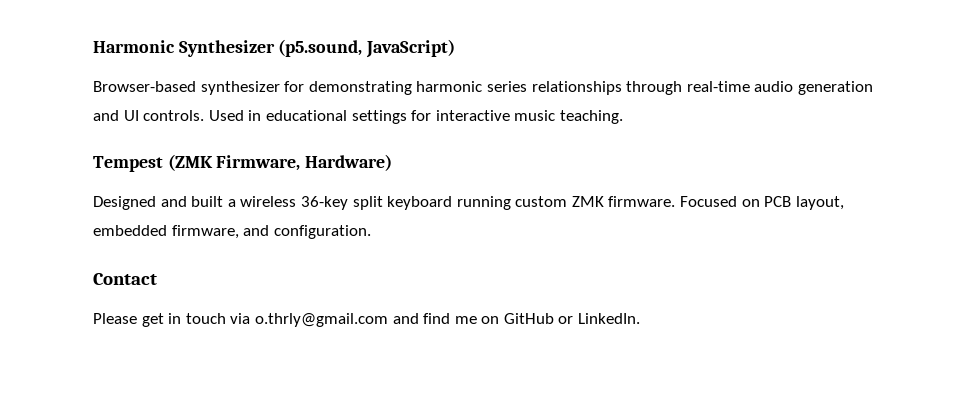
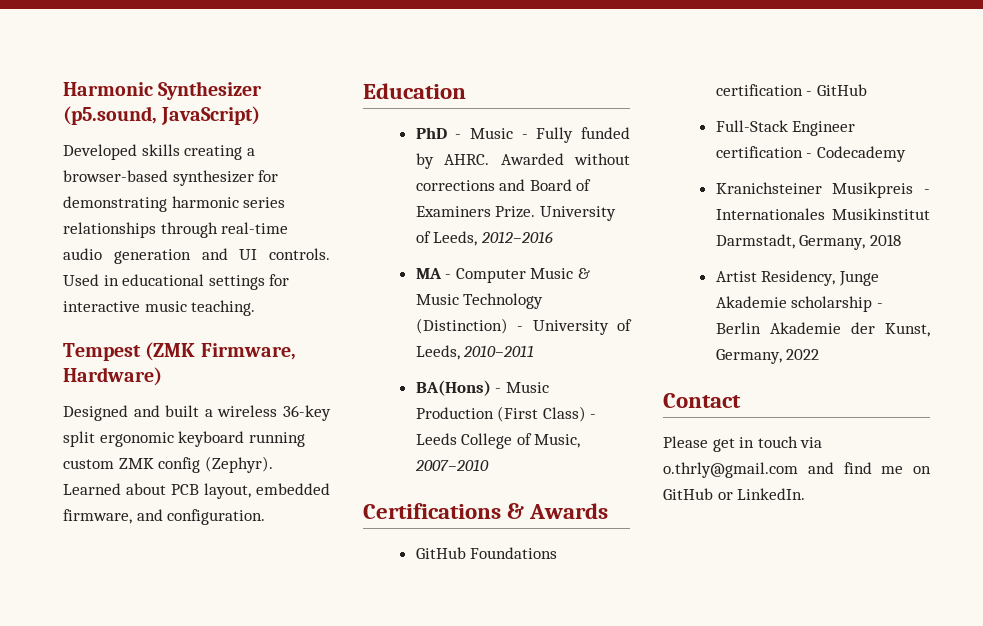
- Browser-based synthesizer for demonstrating harmonic series relationships through real-time audio generation and UI controls.
+ Developed skills creating a browser-based synthesizer for demonstrating harmonic series relationships through real-time audio generation and UI controls.
- Designed and built a wireless 36-key split keyboard running custom ZMK firmware. Focused on PCB layout, embedded firmware, and configuration.
+ Designed and built a wireless 36-key split ergonomic keyboard running custom ZMK config (Zephyr). Learned about PCB layout, embedded firmware, and configuration.
+ Education
+ PhD - Music - Fully funded by AHRC. Awarded without corrections and Board of Examiners Prize. University of Leeds, 2012–2016
+ MA - Computer Music & Music Technology (Distinction) - University of Leeds, 2010–2011
+ BA(Hons) - Music Production (First Class) - Leeds College of Music, 2007–2010
+ Certifications & Awards
+ GitHub Foundations certification - GitHub
+ Full-Stack Engineer certification - Codecademy
+ Kranichsteiner Musikpreis - Internationales Musikinstitut Darmstadt, Germany, 2018
+ Artist Residency, Junge Akademie scholarship - Berlin Akademie der Kunst, Germany, 2022

